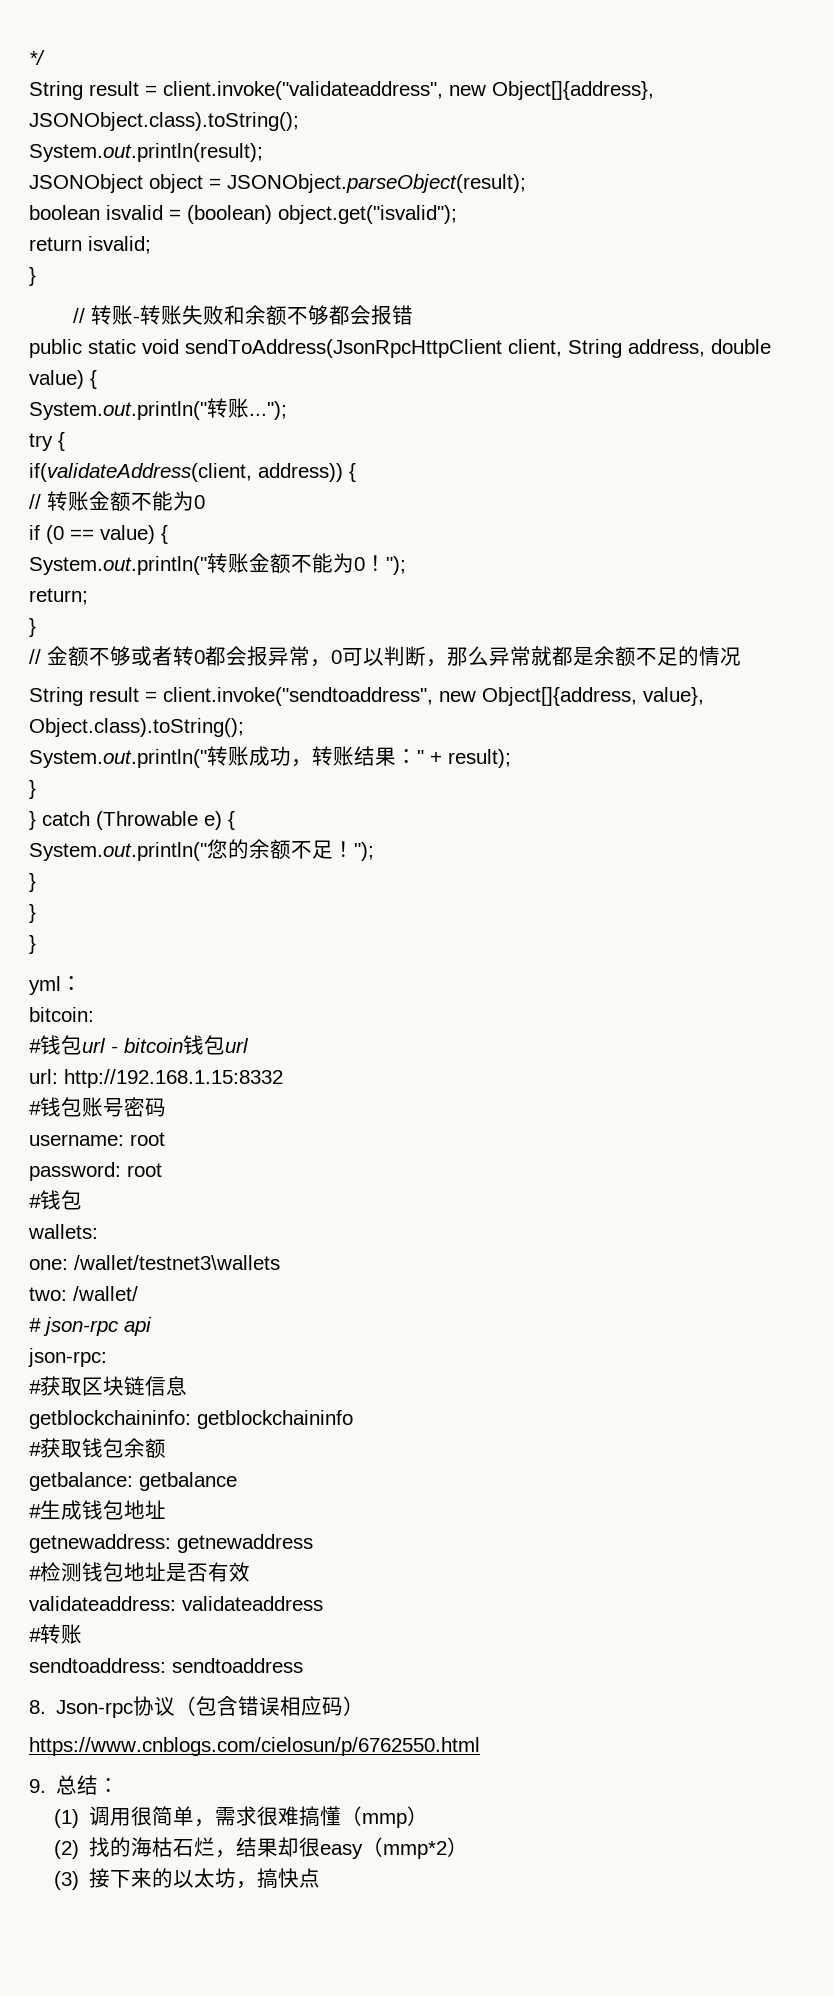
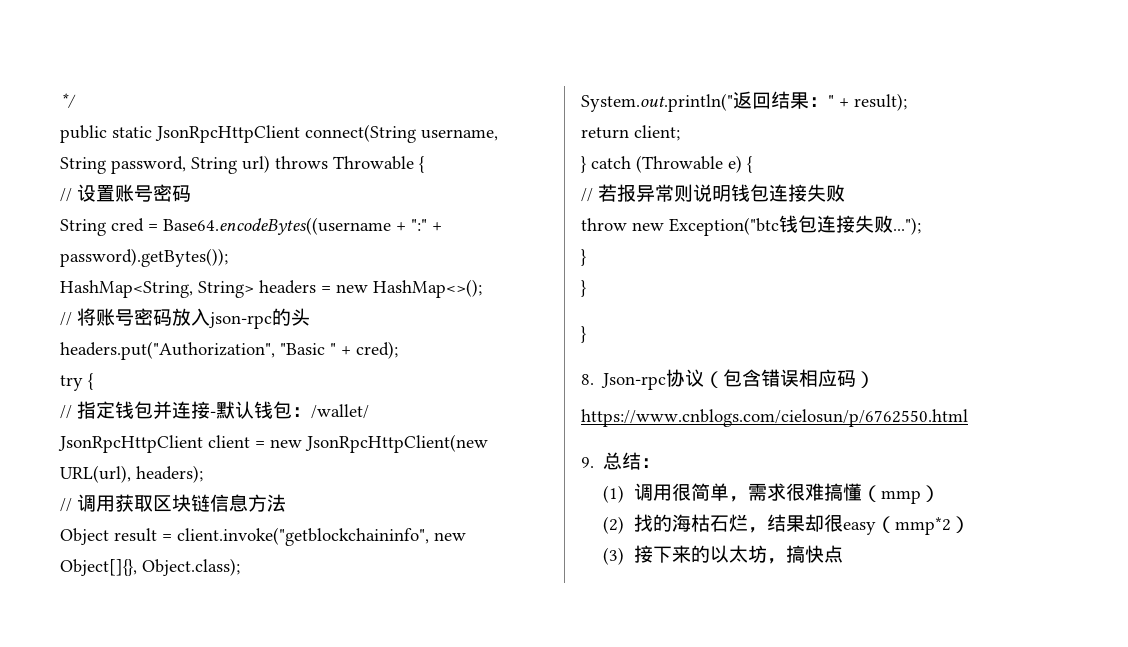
- String result = client.invoke("validateaddress", new Object[]{address}, JSONObject.class).toString();
- System.out.println(result);
- JSONObject object = JSONObject.parseObject(result);
- boolean isvalid = (boolean) object.get("isvalid");
- return isvalid;
- }
- // 转账-转账失败和余额不够都会报错
- public static void sendToAddress(JsonRpcHttpClient client, String address, double value) {
- System.out.println("转账...");
+ public static JsonRpcHttpClient connect(String username, String password, String url) throws Throwable {
+ // 设置账号密码
+ String cred = Base64.encodeBytes((username + ":" + password).getBytes());
+ HashMap<String, String> headers = new HashMap<>();
+ // 将账号密码放入json-rpc的头
+ headers.put("Authorization", "Basic " + cred);
  try {
- if(validateAddress(client, address)) {
- // 转账金额不能为0
- if (0 == value) {
- System.out.println("转账金额不能为0！");
- return;
- }
- // 金额不够或者转0都会报异常，0可以判断，那么异常就都是余额不足的情况
- String result = client.invoke("sendtoaddress", new Object[]{address, value}, Object.class).toString();
- System.out.println("转账成功，转账结果：" + result);
- }
+ // 指定钱包并连接-默认钱包：/wallet/
+ JsonRpcHttpClient client = new JsonRpcHttpClient(new URL(url), headers);
+ // 调用获取区块链信息方法
+ Object result = client.invoke("getblockchaininfo", new Object[]{}, Object.class);
+ System.out.println("返回结果：" + result);
+ return client;
- System.out.println("您的余额不足！");
+ // 若报异常则说明钱包连接失败
+ throw new Exception("btc钱包连接失败...");
  }
  }
  }
- yml：
- bitcoin:
- #钱包url - bitcoin钱包url
- url: http://192.168.1.15:8332
- #钱包账号密码
- username: root
- password: root
- #钱包
- wallets:
- one: /wallet/testnet3\wallets
- two: /wallet/
- # json-rpc api
- json-rpc:
- #获取区块链信息
- getblockchaininfo: getblockchaininfo
- #获取钱包余额
- getbalance: getbalance
- #生成钱包地址
- getnewaddress: getnewaddress
- #检测钱包地址是否有效
- validateaddress: validateaddress
- #转账
- sendtoaddress: sendtoaddress

